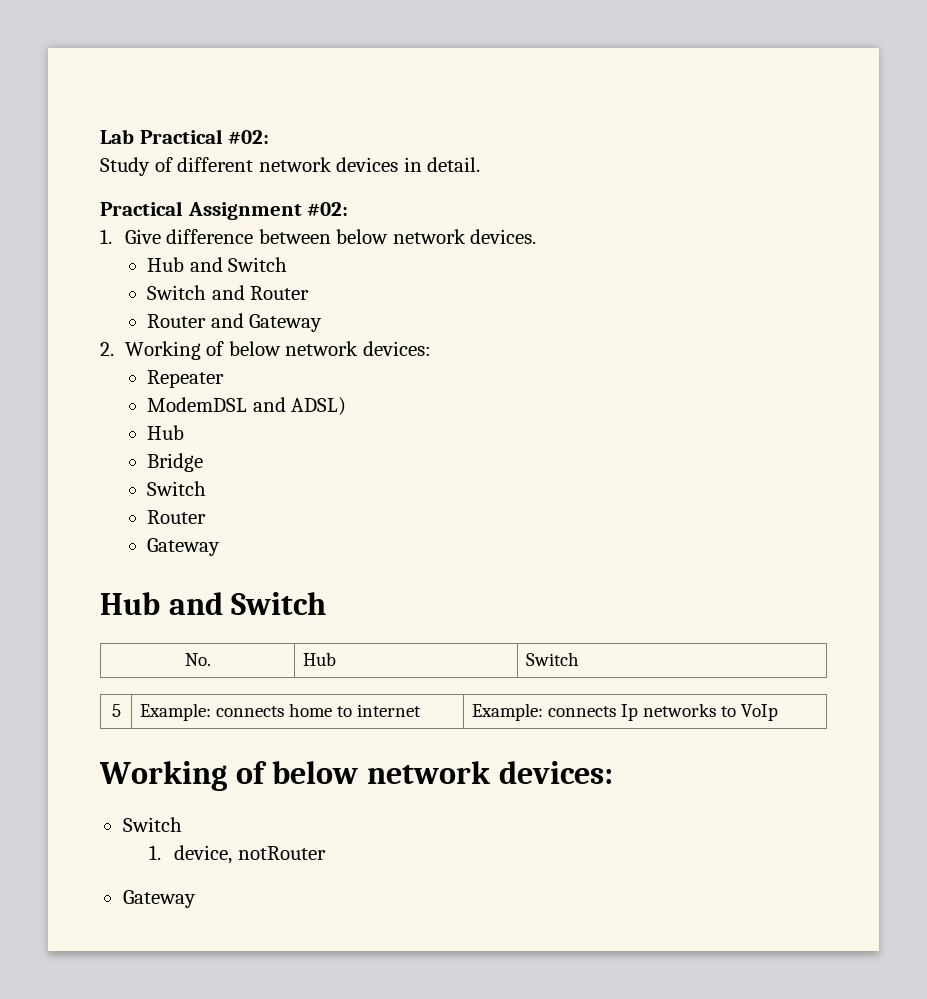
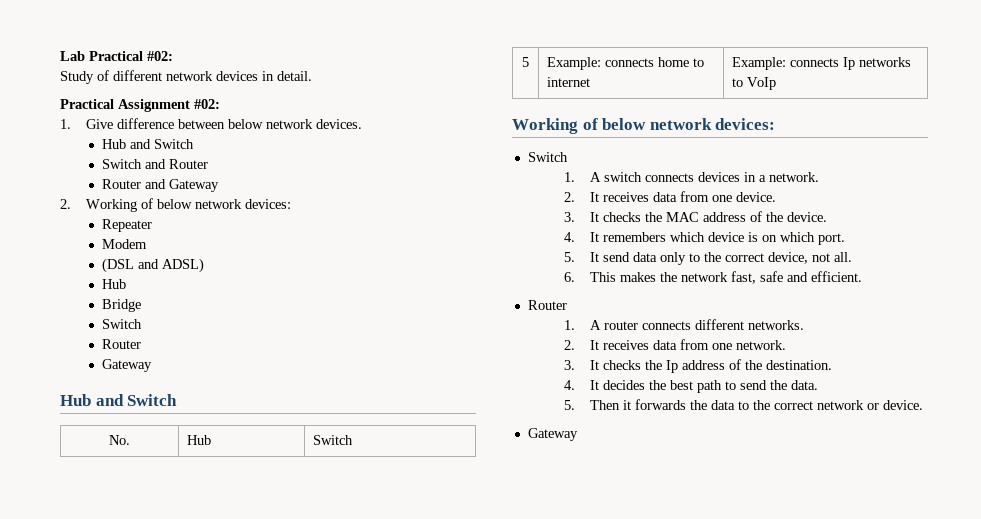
- ModemDSL and ADSL)
+ Modem
+ (DSL and ADSL)
- 1. device, notRouter
+ 1. A switch connects devices in a network.
+ 2. It receives data from one device.
+ 3. It checks the MAC address of the device.
+ 4. It remembers which device is on which port.
+ 5. It send data only to the correct device, not all.
+ 6. This makes the network fast, safe and efficient.
+ Router
+ 1. A router connects different networks.
+ 2. It receives data from one network.
+ 3. It checks the Ip address of the destination.
+ 4. It decides the best path to send the data.
+ 5. Then it forwards the data to the correct network or device.

